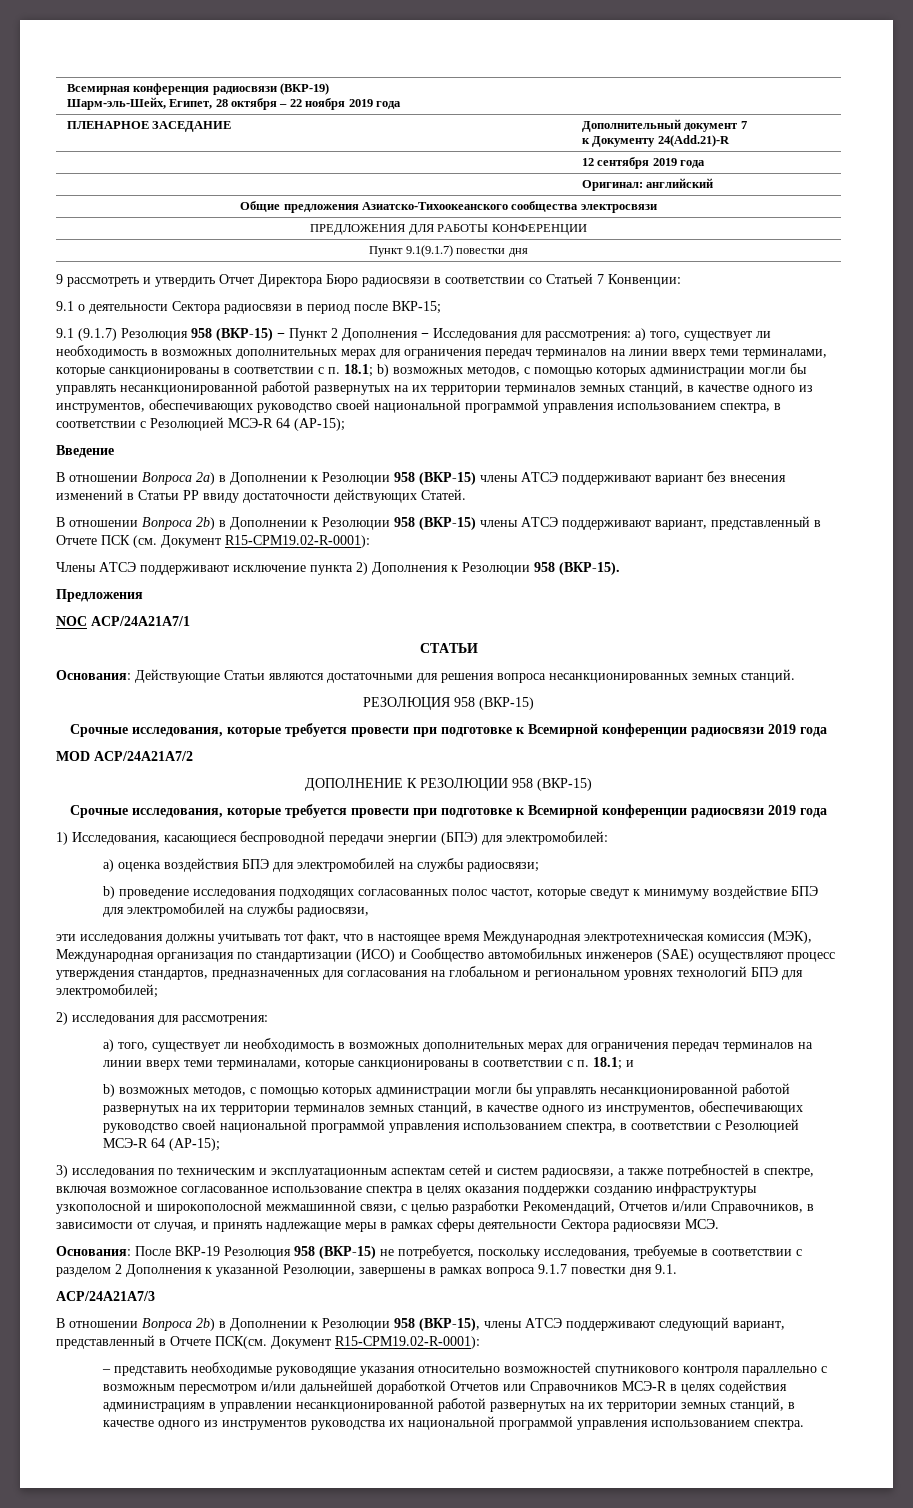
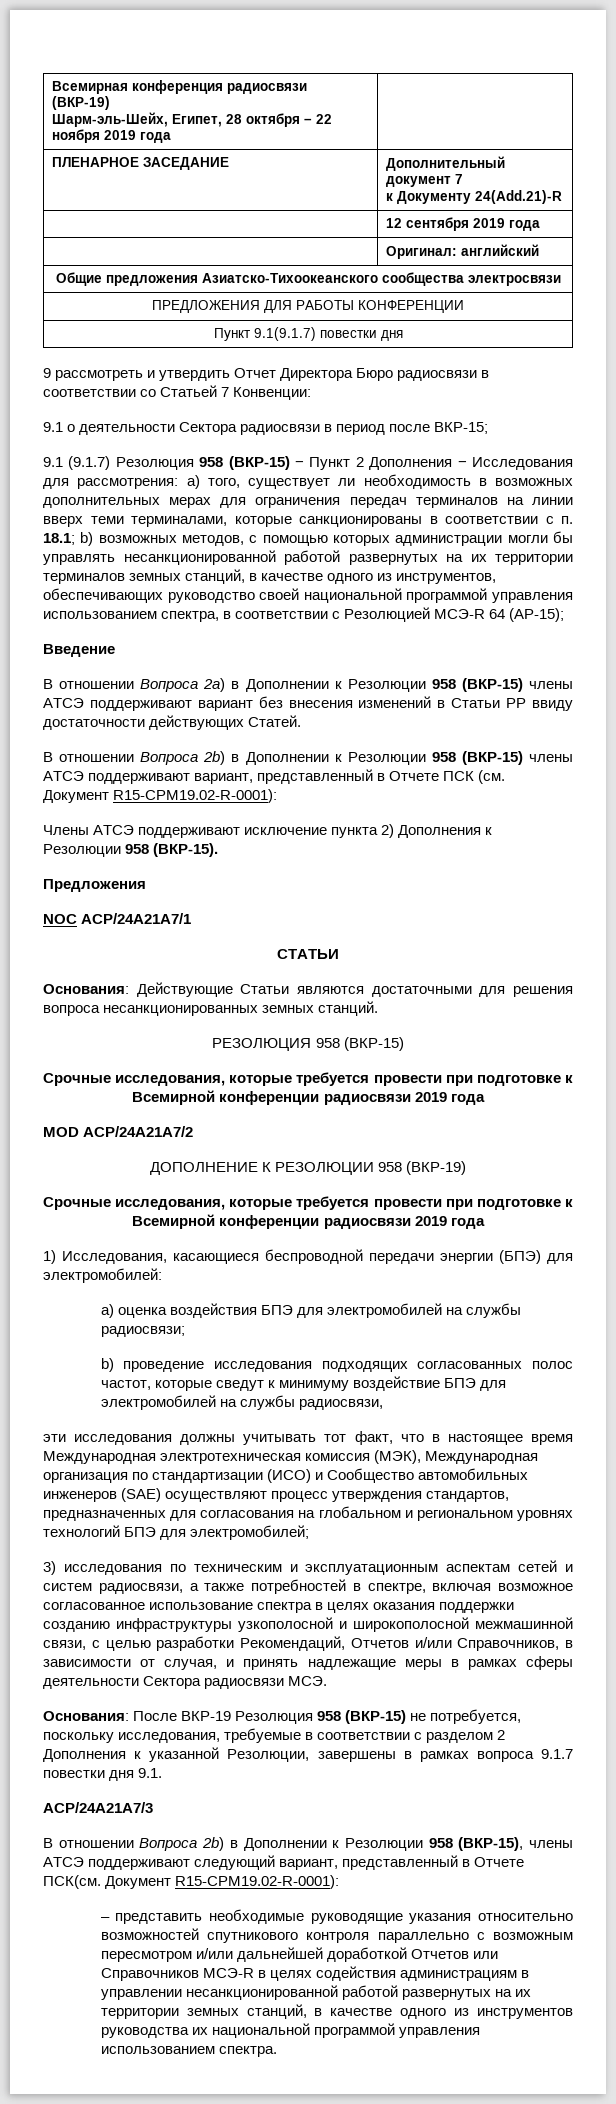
- ДОПОЛНЕНИЕ К РЕЗОЛЮЦИИ 958 (ВКР-15)
+ ДОПОЛНЕНИЕ К РЕЗОЛЮЦИИ 958 (ВКР-19)
- 2) исследования для рассмотрения:
- а) того, существует ли необходимость в возможных дополнительных мерах для ограничения передач терминалов на линии вверх теми терминалами, которые санкционированы в соответствии с п. 18.1; и
- b) возможных методов, с помощью которых администрации могли бы управлять несанкционированной работой развернутых на их территории терминалов земных станций, в качестве одного из инструментов, обеспечивающих руководство своей национальной программой управления использованием спектра, в соответствии с Резолюцией МСЭ-R 64 (АР-15);

